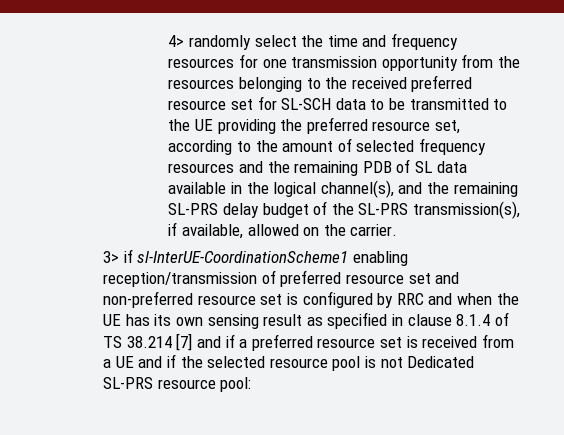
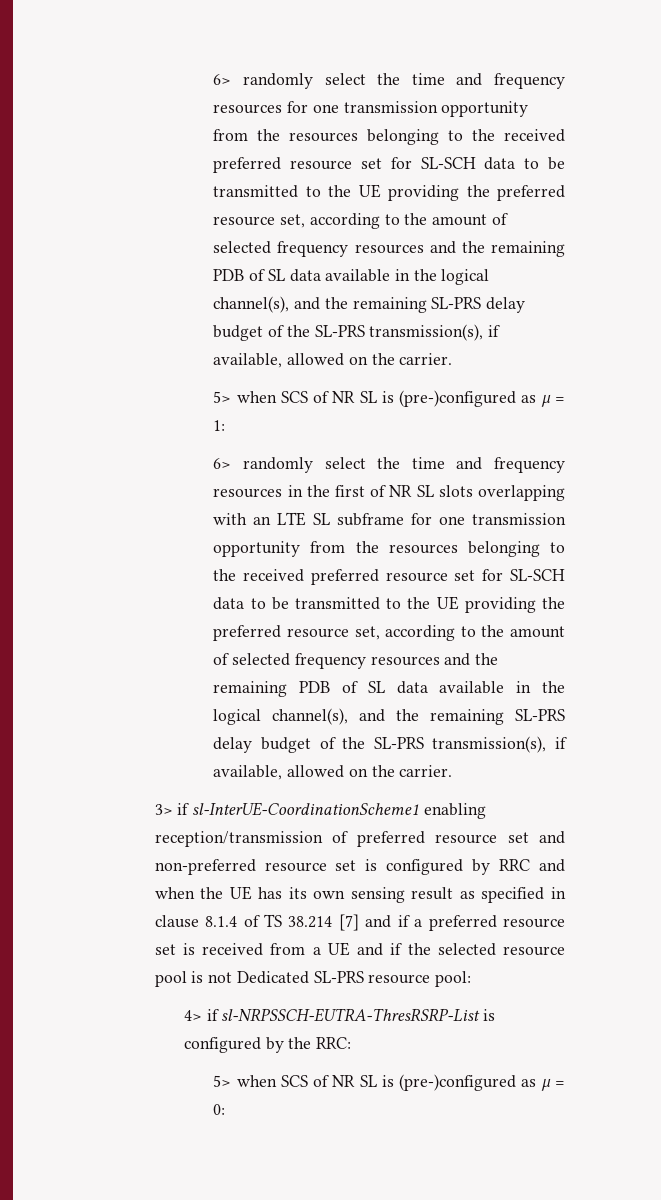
- 4> randomly select the time and frequency resources for one transmission opportunity from the resources belonging to the received preferred resource set for SL-SCH data to be transmitted to the UE providing the preferred resource set, according to the amount of selected frequency resources and the remaining PDB of SL data available in the logical channel(s), and the remaining SL-PRS delay budget of the SL-PRS transmission(s), if available, allowed on the carrier.
+ 6> randomly select the time and frequency resources for one transmission opportunity from the resources belonging to the received preferred resource set for SL-SCH data to be transmitted to the UE providing the preferred resource set, according to the amount of selected frequency resources and the remaining PDB of SL data available in the logical channel(s), and the remaining SL-PRS delay budget of the SL-PRS transmission(s), if available, allowed on the carrier.
+ 5> when SCS of NR SL is (pre-)configured as μ = 1:
+ 6> randomly select the time and frequency resources in the first of NR SL slots overlapping with an LTE SL subframe for one transmission opportunity from the resources belonging to the received preferred resource set for SL-SCH data to be transmitted to the UE providing the preferred resource set, according to the amount of selected frequency resources and the remaining PDB of SL data available in the logical channel(s), and the remaining SL-PRS delay budget of the SL-PRS transmission(s), if available, allowed on the carrier.
+ 4> if sl-NRPSSCH-EUTRA-ThresRSRP-List is configured by the RRC:
+ 5> when SCS of NR SL is (pre-)configured as μ = 0:

